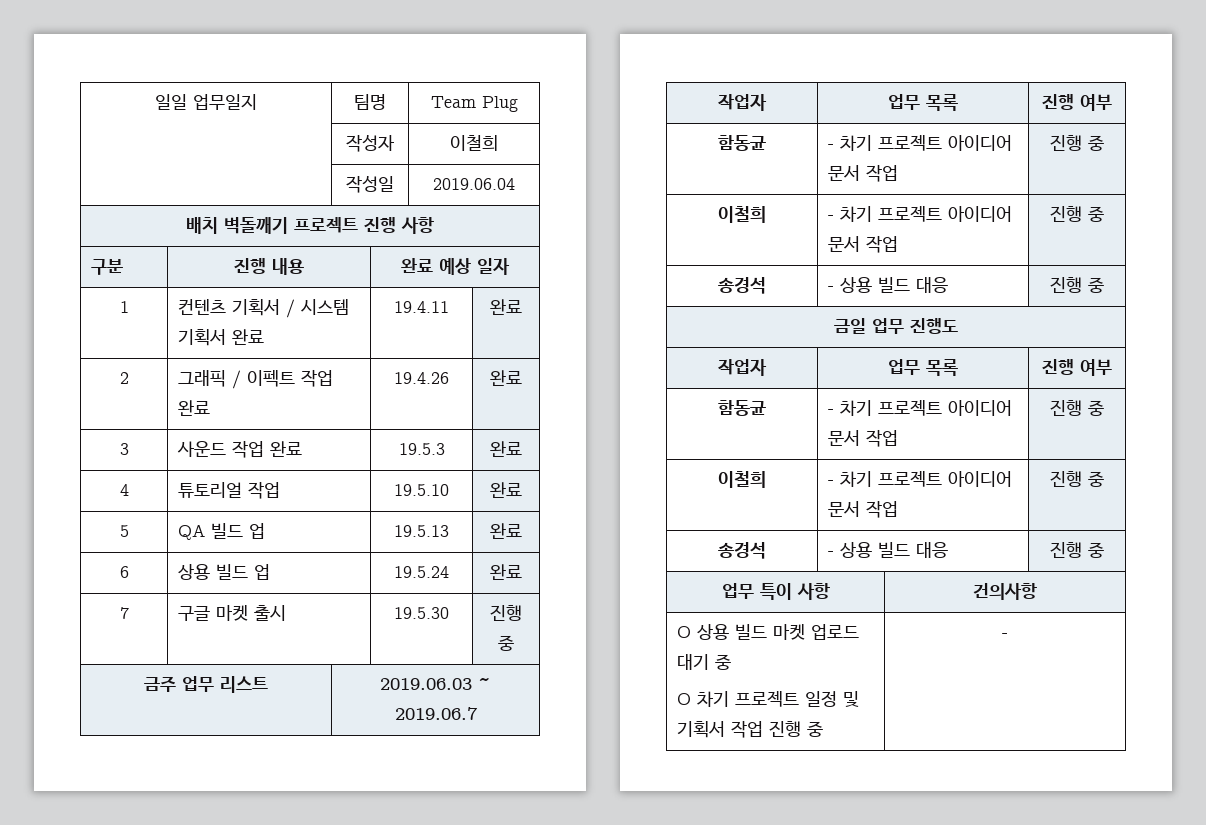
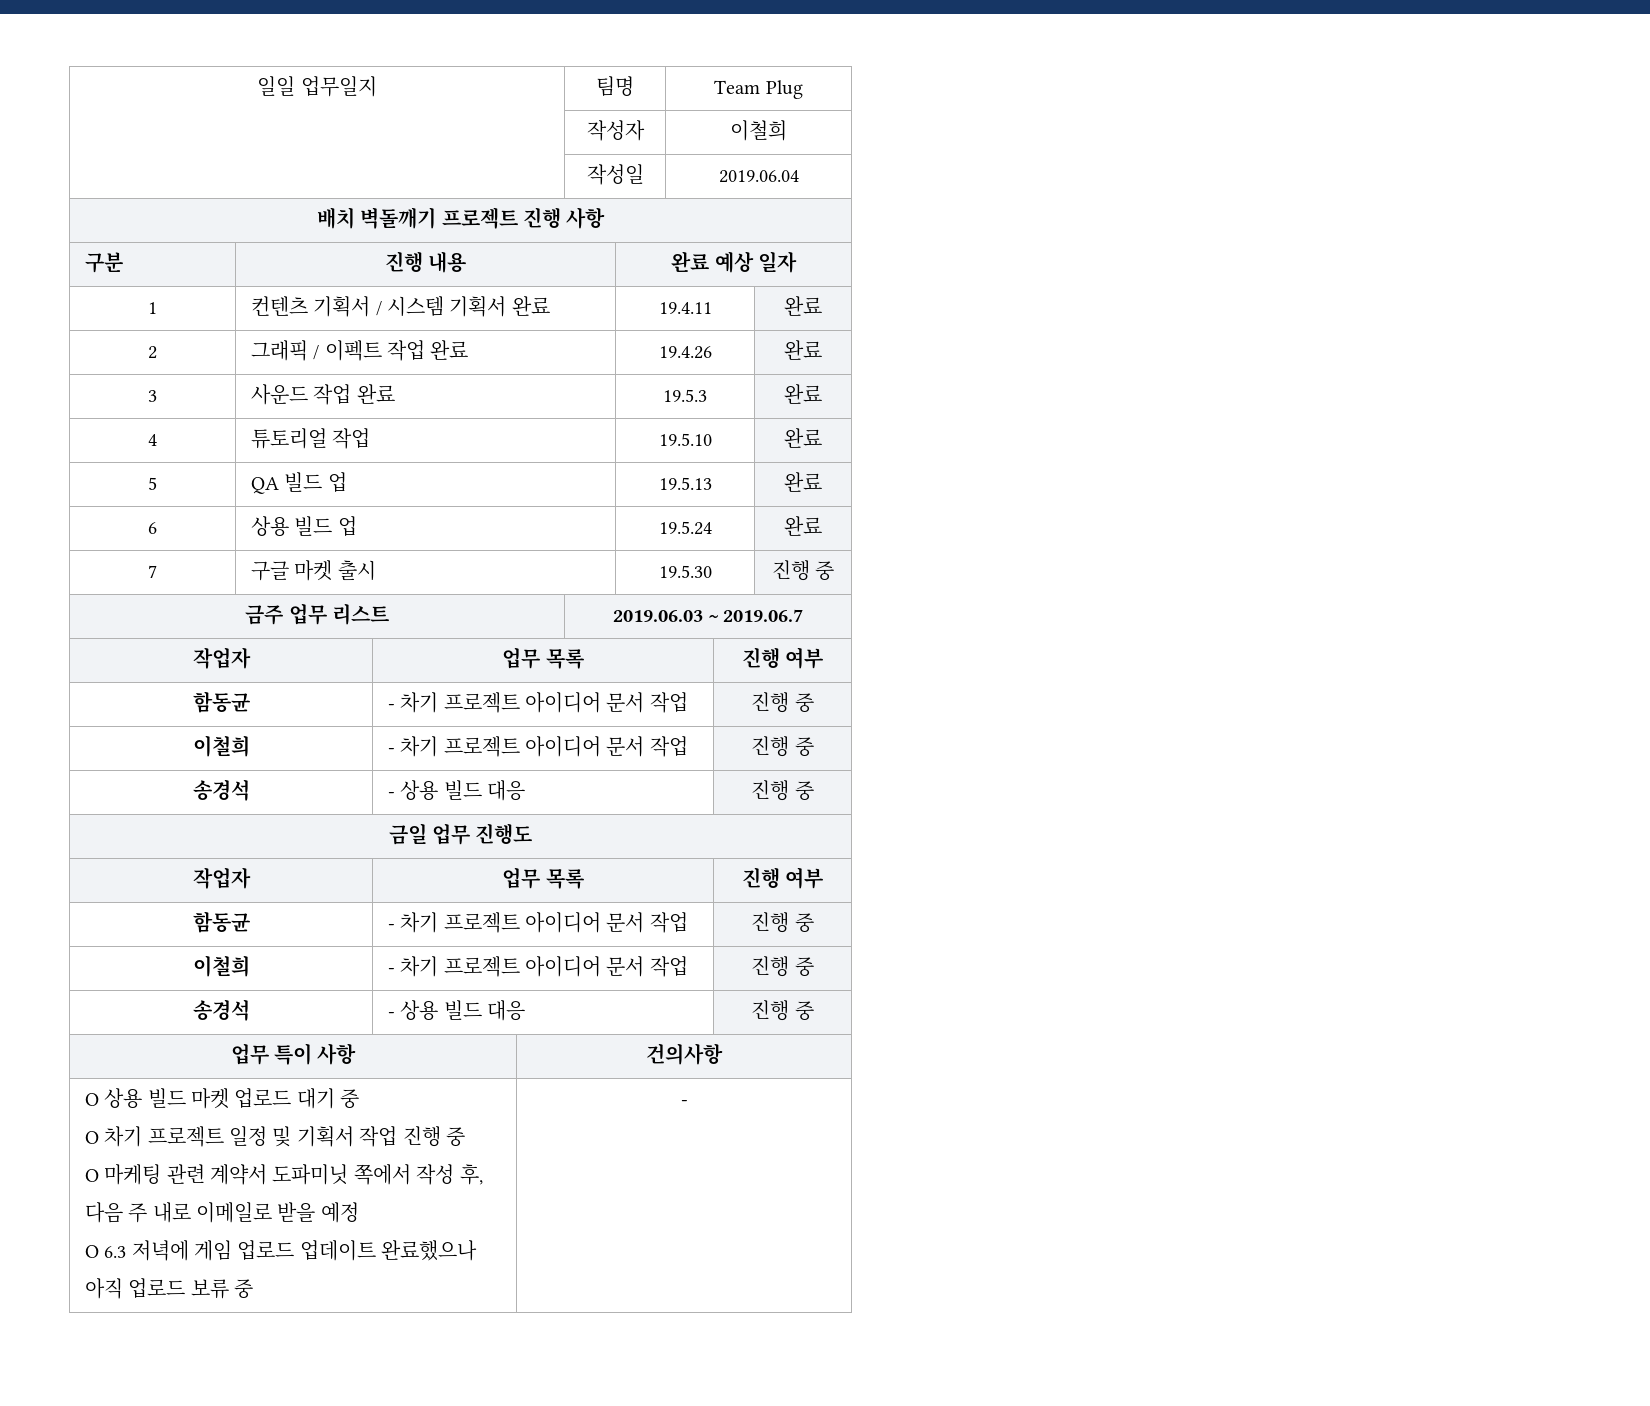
+ O 마케팅 관련 계약서 도파미닛 쪽에서 작성 후,
+ 다음 주 내로 이메일로 받을 예정
+ O 6.3 저녁에 게임 업로드 업데이트 완료했으나
+ 아직 업로드 보류 중

